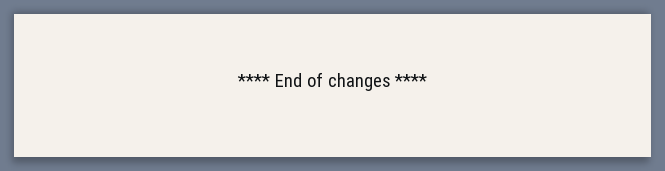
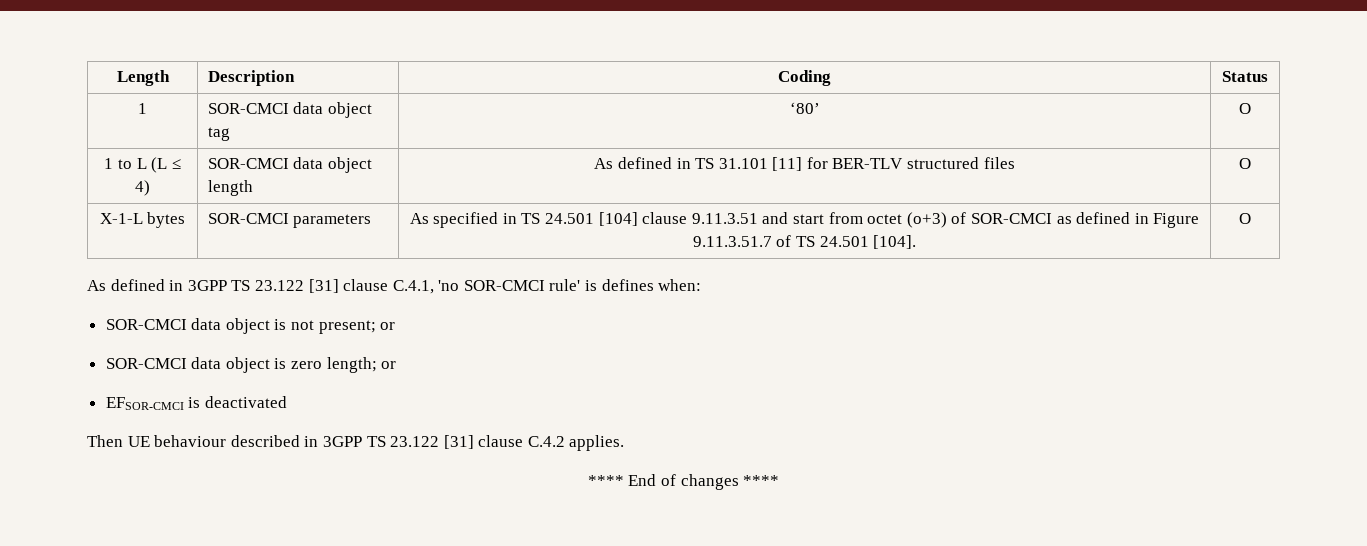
+ Length | Description | Coding | Status
+ 1 | SOR-CMCI data object tag | ‘80’ | O
+ 1 to L (L ≤ 4) | SOR-CMCI data object length | As defined in TS 31.101 [11] for BER-TLV structured files | O
+ X-1-L bytes | SOR-CMCI parameters | As specified in TS 24.501 [104] clause 9.11.3.51 and start from octet (o+3) of SOR-CMCI as defined in Figure 9.11.3.51.7 of TS 24.501 [104]. | O
+ As defined in 3GPP TS 23.122 [31] clause C.4.1, 'no SOR-CMCI rule' is defines when:
+ SOR-CMCI data object is not present; or
+ SOR-CMCI data object is zero length; or
+ EFSOR-CMCI is deactivated
+ Then UE behaviour described in 3GPP TS 23.122 [31] clause C.4.2 applies.

